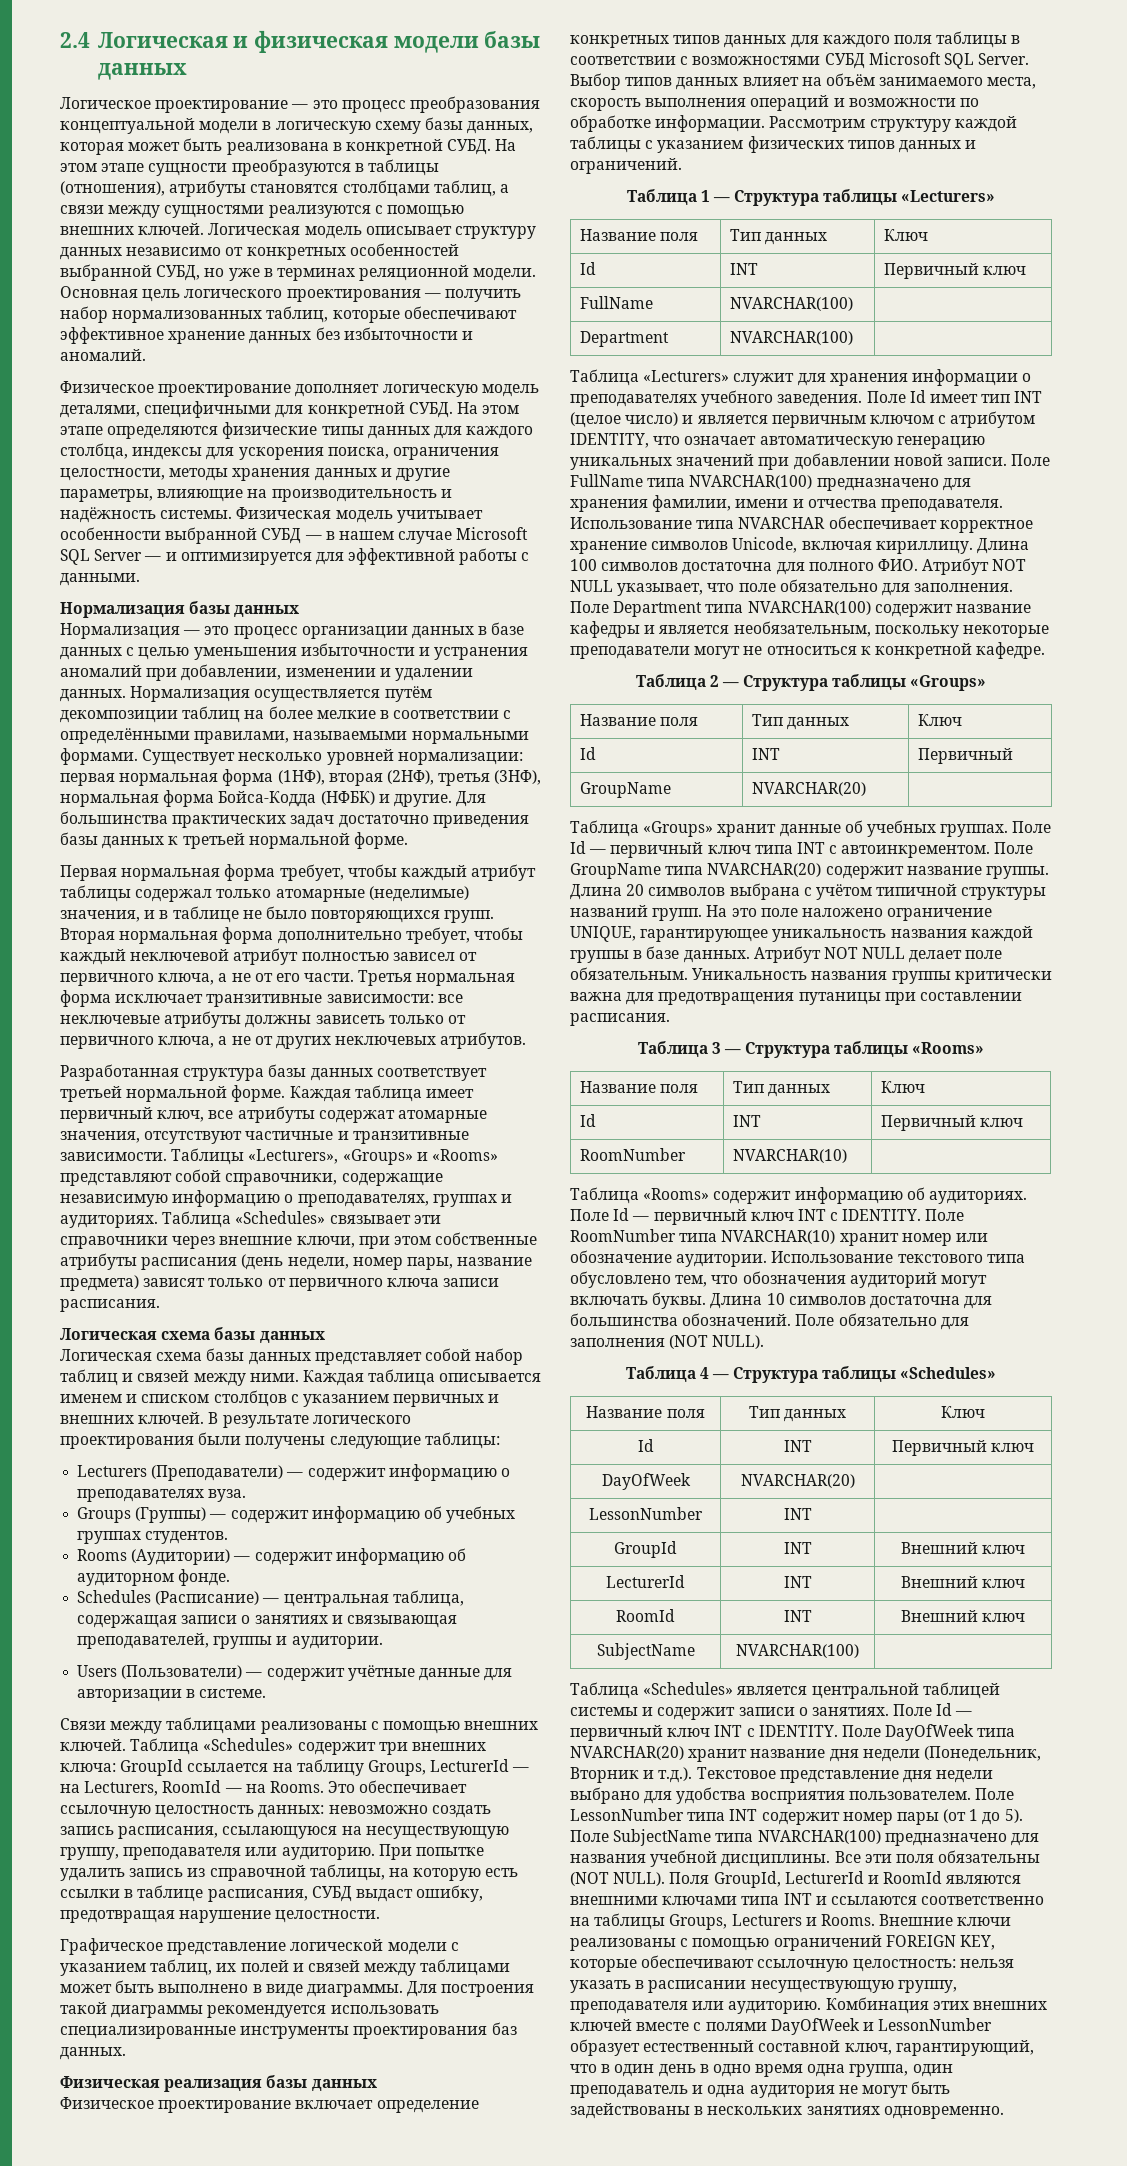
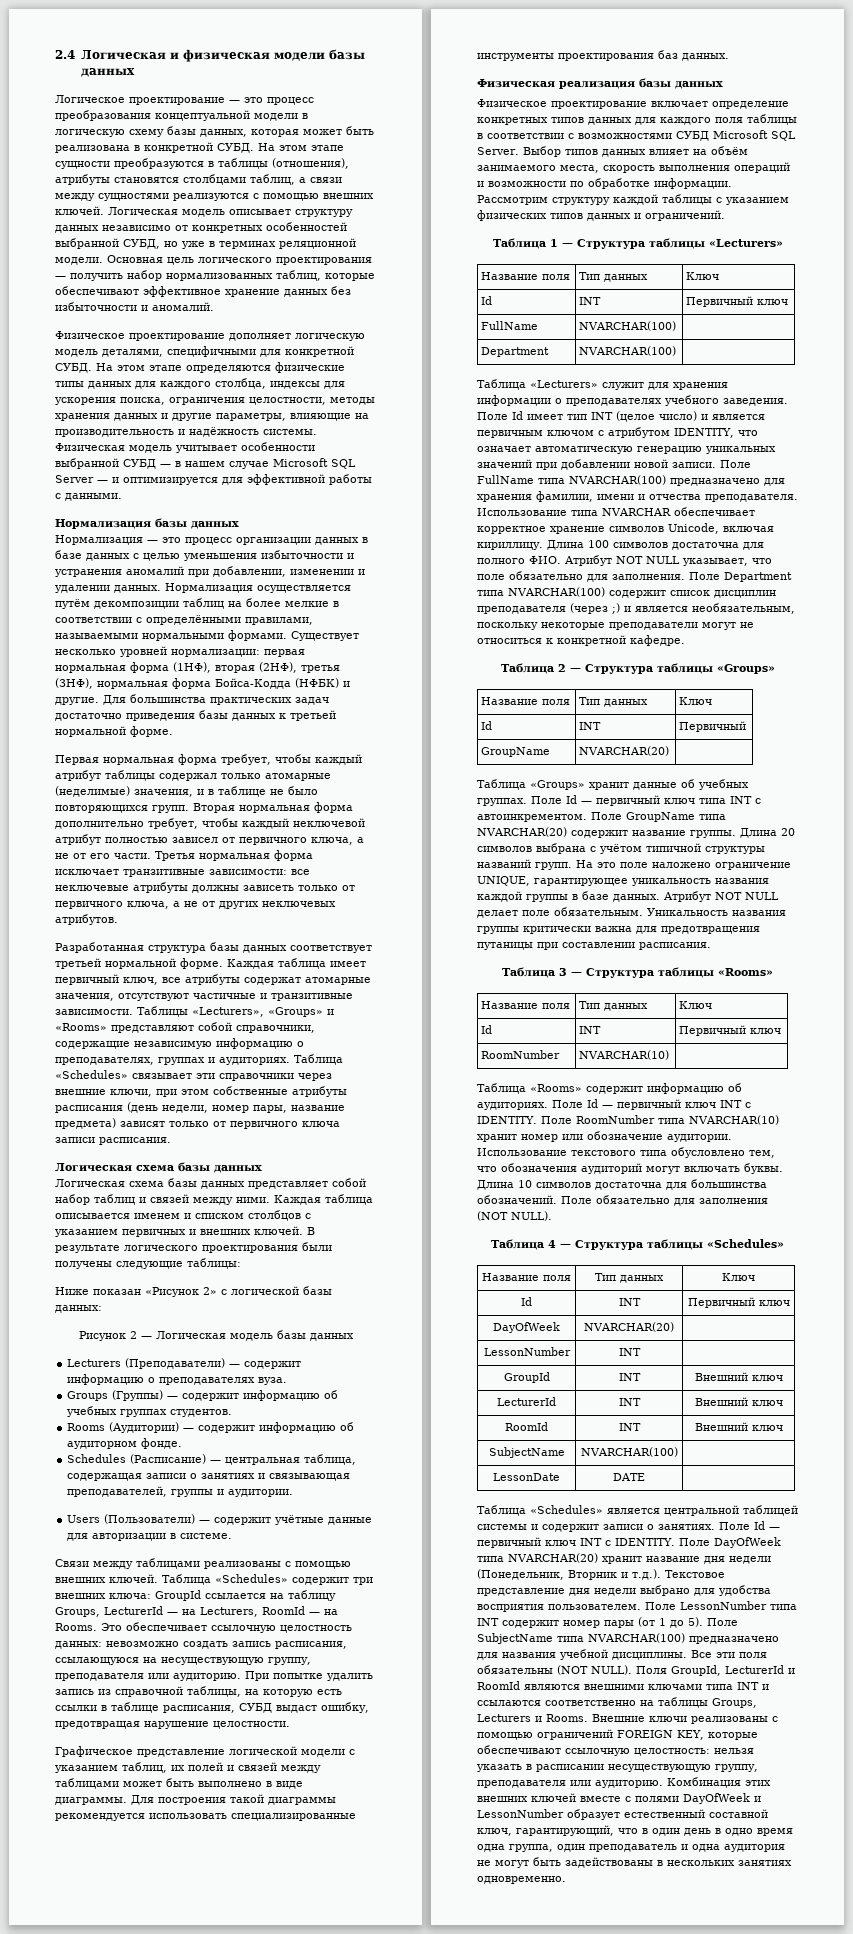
+ Ниже показан «Рисунок 2» с логической базы данных:
+ Рисунок 2 — Логическая модель базы данных
- Поле Department типа NVARCHAR(100) содержит название кафедры и является необязательным, поскольку некоторые преподаватели могут не относиться к конкретной кафедре.
+ Поле Department типа NVARCHAR(100) содержит список дисциплин преподавателя (через ;) и является необязательным, поскольку некоторые преподаватели могут не относиться к конкретной кафедре.
+ LessonDate | DATE |

